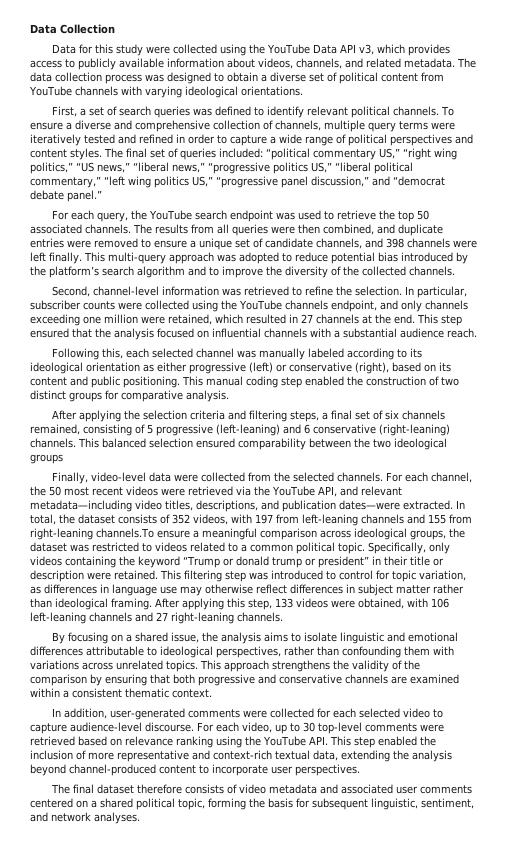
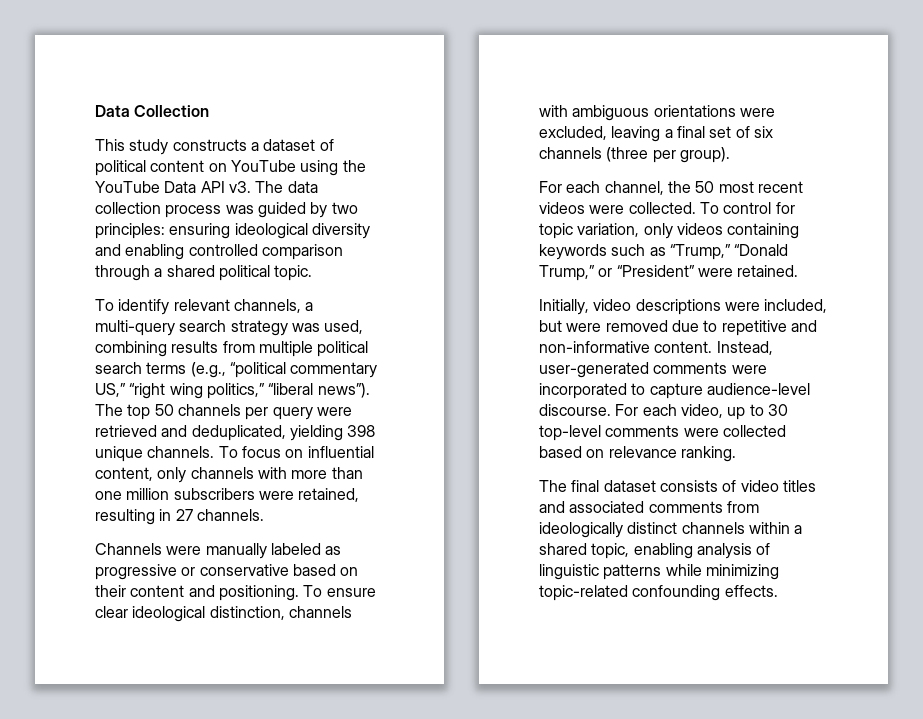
- Data for this study were collected using the YouTube Data API v3, which provides access to publicly available information about videos, channels, and related metadata.
+ This study constructs a dataset of political content on YouTube using the YouTube Data API v3.
- The data collection process was designed to obtain a diverse set of political content from YouTube channels with varying ideological orientations.
- First, a set of search queries was defined to identify relevant political channels. To ensure a diverse and comprehensive collection of channels, multiple query terms were iteratively tested and refined in order to capture a wide range of political perspectives and content styles. The final set of queries included: “political commentary US,” “right wing politics,” “US news,” “liberal news,” “progressive politics US,” “liberal political commentary,” “left wing politics US,” “progressive panel discussion,” and “democrat debate panel.”
- For each query, the YouTube search endpoint was used to retrieve the top 50 associated channels. The results from all queries were then combined, and duplicate entries were removed to ensure a unique set of candidate channels, and 398 channels were left finally. This multi-query approach was adopted to reduce potential bias introduced by the platform’s search algorithm and to improve the diversity of the collected channels.
- Second, channel-level information was retrieved to refine the selection. In particular, subscriber counts were collected using the YouTube channels endpoint, and only channels exceeding one million were retained, which resulted in 27 channels at the end. This step ensured that the analysis focused on influential channels with a substantial audience reach.
- Following this, each selected channel was manually labeled according to its ideological orientation as either progressive (left) or conservative (right), based on its content and public positioning. This manual coding step enabled the construction of two distinct groups for comparative analysis.
- After applying the selection criteria and filtering steps, a final set of six channels remained, consisting of 5 progressive (left-leaning) and 6 conservative (right-leaning) channels. This balanced selection ensured comparability between the two ideological groups
- Finally, video-level data were collected from the selected channels. For each channel, the 50 most recent videos were retrieved via the YouTube API, and relevant metadata—including video titles, descriptions, and publication dates—were extracted. In total, the dataset consists of 352 videos, with 197 from left-leaning channels and 155 from right-leaning channels.To ensure a meaningful comparison across ideological groups, the dataset was restricted to videos related to a common political topic. Specifically, only videos containing the keyword “Trump or donald trump or president” in their title or description were retained. This filtering step was introduced to control for topic variation, as differences in language use may otherwise reflect differences in subject matter rather than ideological framing. After applying this step, 133 videos were obtained, with 106 left-leaning channels and 27 right-leaning channels.
- By focusing on a shared issue, the analysis aims to isolate linguistic and emotional differences attributable to ideological perspectives, rather than confounding them with variations across unrelated topics. This approach strengthens the validity of the comparison by ensuring that both progressive and conservative channels are examined within a consistent thematic context.
- In addition, user-generated comments were collected for each selected video to capture audience-level discourse.
+ The data collection process was guided by two principles: ensuring ideological diversity and enabling controlled comparison through a shared political topic.
+ To identify relevant channels, a multi-query search strategy was used, combining results from multiple political search terms (e.g., “political commentary US,” “right wing politics,” “liberal news”). The top 50 channels per query were retrieved and deduplicated, yielding 398 unique channels. To focus on influential content, only channels with more than one million subscribers were retained, resulting in 27 channels.
+ Channels were manually labeled as progressive or conservative based on their content and positioning. To ensure clear ideological distinction, channels with ambiguous orientations were excluded, leaving a final set of six channels (three per group).
+ For each channel, the 50 most recent videos were collected. To control for topic variation, only videos containing keywords such as “Trump,” “Donald Trump,” or “President” were retained.
+ Initially, video descriptions were included, but were removed due to repetitive and non-informative content. Instead, user-generated comments were incorporated to capture audience-level discourse.
- For each video, up to 30 top-level comments were retrieved based on relevance ranking using the YouTube API. This step enabled the inclusion of more representative and context-rich textual data, extending the analysis beyond channel-produced content to incorporate user perspectives.
+ For each video, up to 30 top-level comments were collected based on relevance ranking.
- The final dataset therefore consists of video metadata and associated user comments centered on a shared political topic, forming the basis for subsequent linguistic, sentiment, and network analyses.
+ The final dataset consists of video titles and associated comments from ideologically distinct channels within a shared topic, enabling analysis of linguistic patterns while minimizing topic-related confounding effects.

